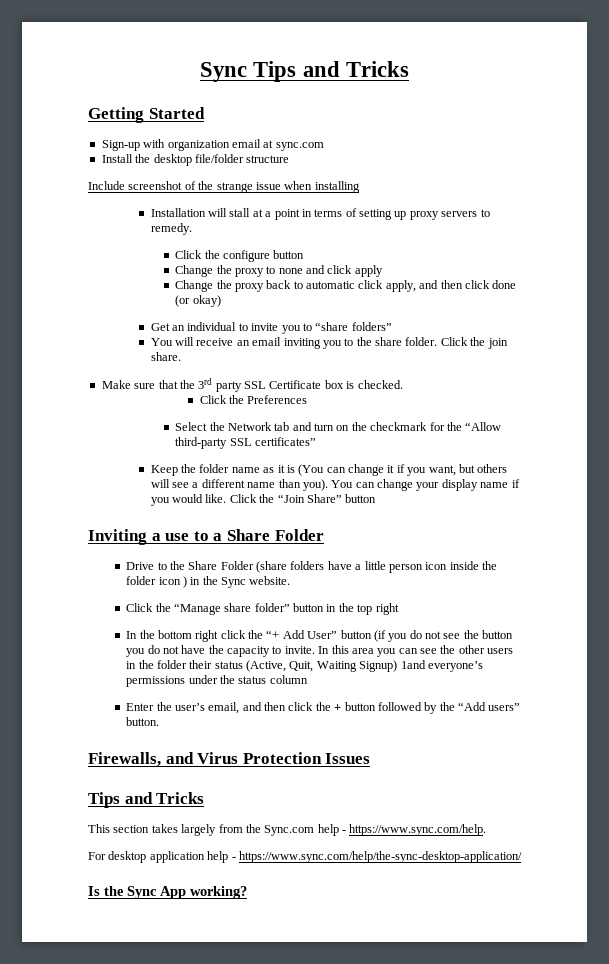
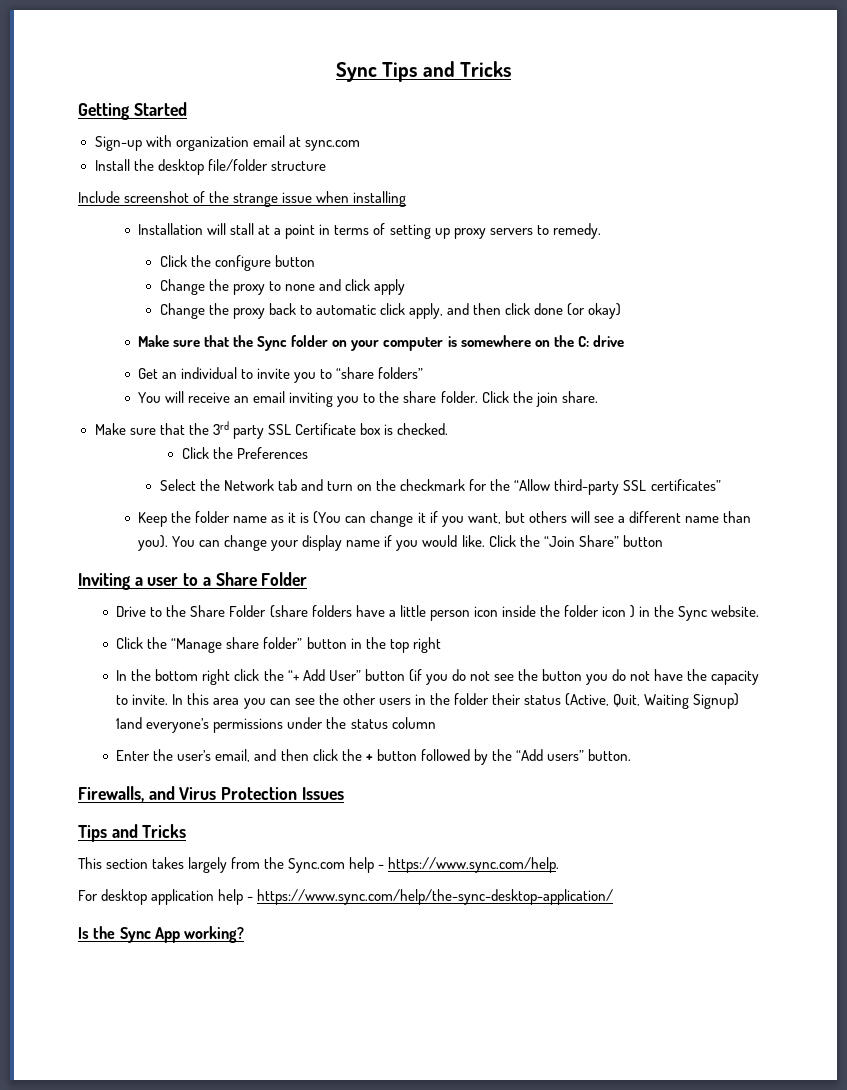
+ Make sure that the Sync folder on your computer is somewhere on the C: drive
- Inviting a use to a Share Folder
+ Inviting a user to a Share Folder

